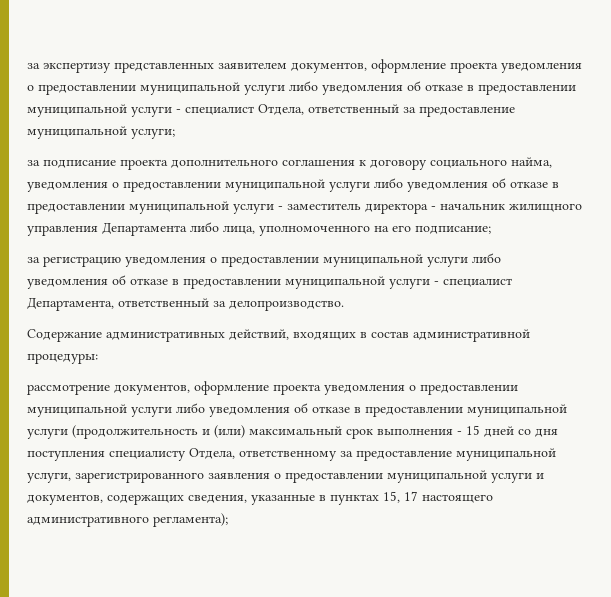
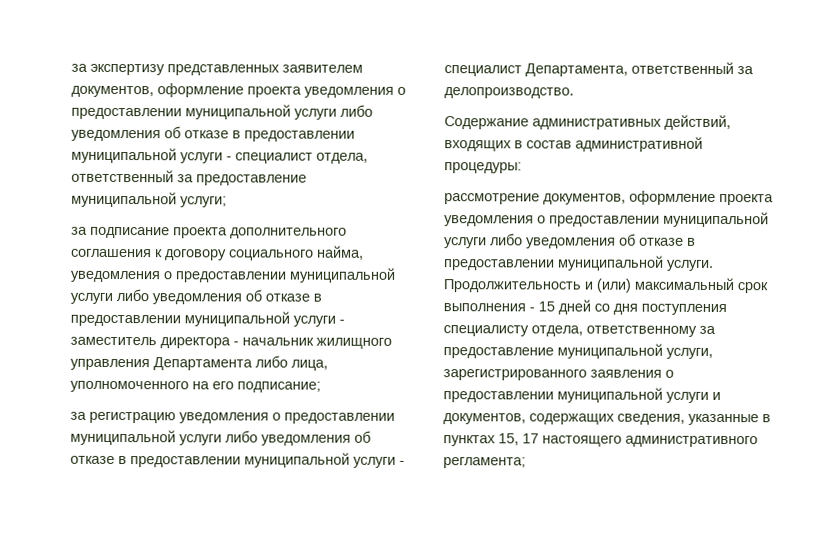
- за экспертизу представленных заявителем документов, оформление проекта уведомления о предоставлении муниципальной услуги либо уведомления об отказе в предоставлении муниципальной услуги - специалист Отдела, ответственный за предоставление муниципальной услуги;
+ за экспертизу представленных заявителем документов, оформление проекта уведомления о предоставлении муниципальной услуги либо уведомления об отказе в предоставлении муниципальной услуги - специалист отдела, ответственный за предоставление муниципальной услуги;
- рассмотрение документов, оформление проекта уведомления о предоставлении муниципальной услуги либо уведомления об отказе в предоставлении муниципальной услуги (продолжительность и (или) максимальный срок выполнения - 15 дней со дня поступления специалисту Отдела, ответственному за предоставление муниципальной услуги, зарегистрированного заявления о предоставлении муниципальной услуги и документов, содержащих сведения, указанные в пунктах 15, 17 настоящего административного регламента);
+ рассмотрение документов, оформление проекта уведомления о предоставлении муниципальной услуги либо уведомления об отказе в предоставлении муниципальной услуги. Продолжительность и (или) максимальный срок выполнения - 15 дней со дня поступления специалисту отдела, ответственному за предоставление муниципальной услуги, зарегистрированного заявления о предоставлении муниципальной услуги и документов, содержащих сведения, указанные в пунктах 15, 17 настоящего административного регламента;

